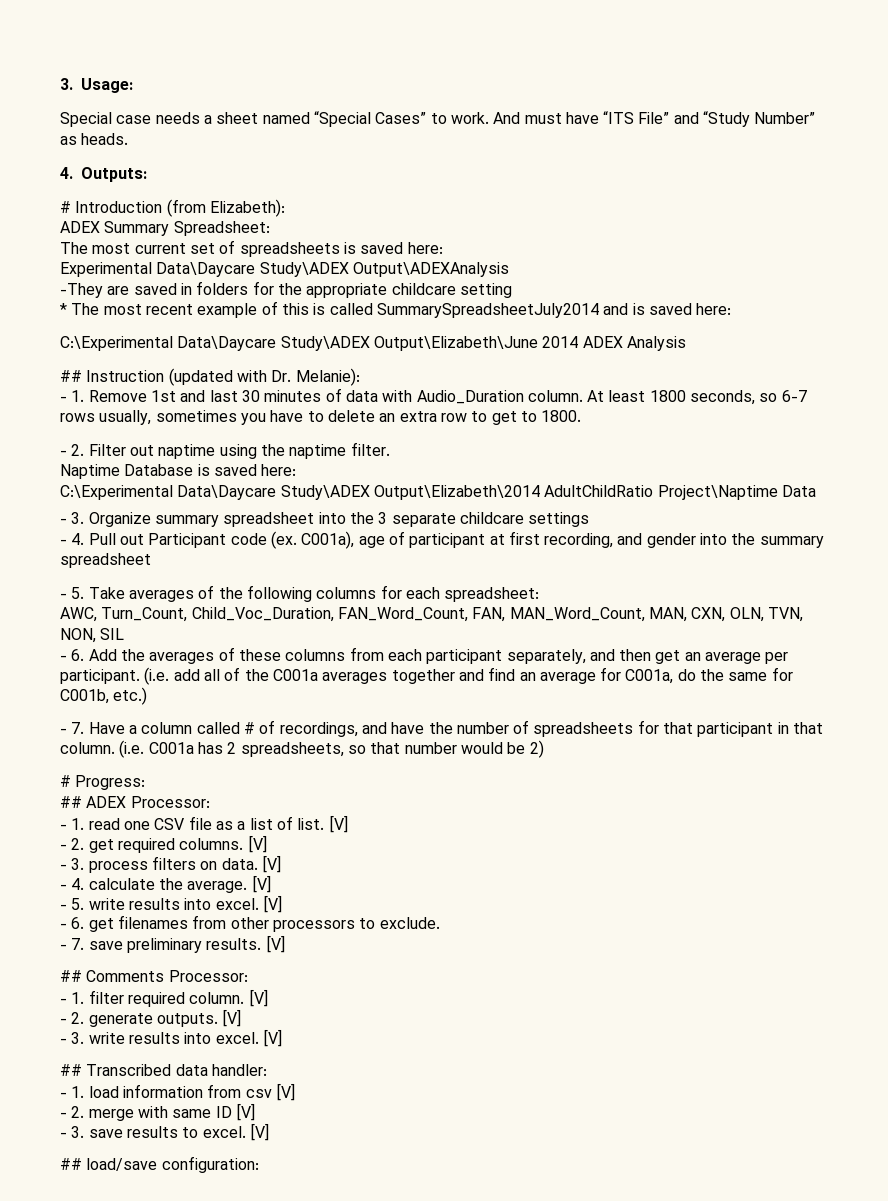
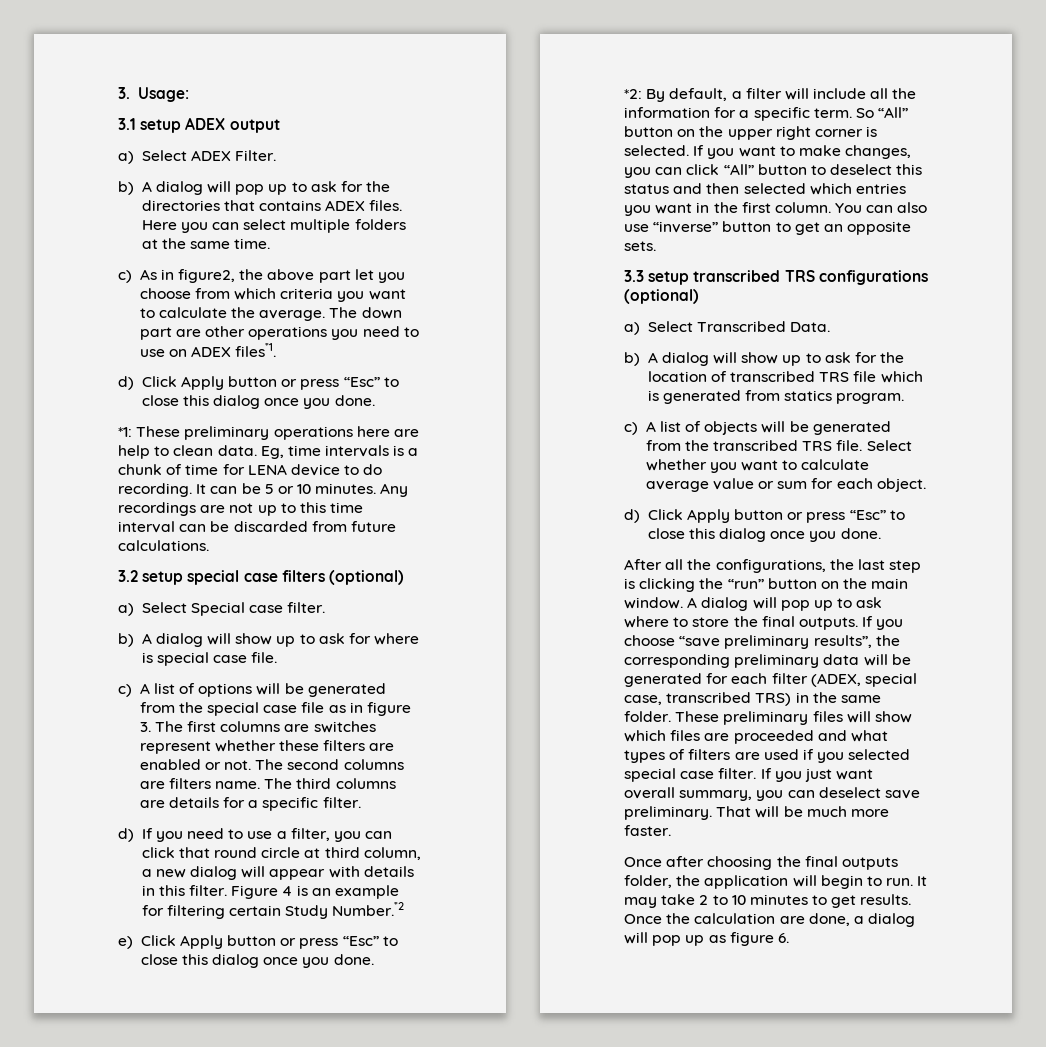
- Special case needs a sheet named “Special Cases” to work. And must have “ITS File” and “Study Number” as heads.
- 4. Outputs:
- # Introduction (from Elizabeth):
- ADEX Summary Spreadsheet:
- The most current set of spreadsheets is saved here:
- Experimental Data\Daycare Study\ADEX Output\ADEXAnalysis
- -They are saved in folders for the appropriate childcare setting
- * The most recent example of this is called SummarySpreadsheetJuly2014 and is saved here:
- C:\Experimental Data\Daycare Study\ADEX Output\Elizabeth\June 2014 ADEX Analysis
- ## Instruction (updated with Dr. Melanie):
- - 1. Remove 1st and last 30 minutes of data with Audio_Duration column. At least 1800 seconds, so 6-7 rows usually, sometimes you have to delete an extra row to get to 1800.
- - 2. Filter out naptime using the naptime filter.
- Naptime Database is saved here:
- C:\Experimental Data\Daycare Study\ADEX Output\Elizabeth\2014 AdultChildRatio Project\Naptime Data
- - 3. Organize summary spreadsheet into the 3 separate childcare settings
- - 4. Pull out Participant code (ex. C001a), age of participant at first recording, and gender into the summary spreadsheet
- - 5. Take averages of the following columns for each spreadsheet:
- AWC, Turn_Count, Child_Voc_Duration, FAN_Word_Count, FAN, MAN_Word_Count, MAN, CXN, OLN, TVN, NON, SIL
- - 6. Add the averages of these columns from each participant separately, and then get an average per participant. (i.e. add all of the C001a averages together and find an average for C001a, do the same for C001b, etc.)
- - 7. Have a column called # of recordings, and have the number of spreadsheets for that participant in that column. (i.e. C001a has 2 spreadsheets, so that number would be 2)
- # Progress:
- ## ADEX Processor:
- - 1. read one CSV file as a list of list. [V]
- - 2. get required columns. [V]
- - 3. process filters on data. [V]
- - 4. calculate the average. [V]
- - 5. write results into excel. [V]
- - 6. get filenames from other processors to exclude.
- - 7. save preliminary results. [V]
- ## Comments Processor:
- - 1. filter required column. [V]
- - 2. generate outputs. [V]
- - 3. write results into excel. [V]
- ## Transcribed data handler:
- - 1. load information from csv [V]
- - 2. merge with same ID [V]
- - 3. save results to excel. [V]
- ## load/save configuration:
+ 3.1 setup ADEX output
+ a) Select ADEX Filter.
+ b) A dialog will pop up to ask for the directories that contains ADEX files. Here you can select multiple folders at the same time.
+ c) As in figure2, the above part let you choose from which criteria you want to calculate the average. The down part are other operations you need to use on ADEX files*1.
+ d) Click Apply button or press “Esc” to close this dialog once you done.
+ *1: These preliminary operations here are help to clean data. Eg, time intervals is a chunk of time for LENA device to do recording. It can be 5 or 10 minutes. Any recordings are not up to this time interval can be discarded from future calculations.
+ 3.2 setup special case filters (optional)
+ a) Select Special case filter.
+ b) A dialog will show up to ask for where is special case file.
+ c) A list of options will be generated from the special case file as in figure 3. The first columns are switches represent whether these filters are enabled or not. The second columns are filters name. The third columns are details for a specific filter.
+ d) If you need to use a filter, you can click that round circle at third column, a new dialog will appear with details in this filter. Figure 4 is an example for filtering certain Study Number.*2
+ e) Click Apply button or press “Esc” to close this dialog once you done.
+ *2: By default, a filter will include all the information for a specific term. So “All” button on the upper right corner is selected. If you want to make changes, you can click “All” button to deselect this status and then selected which entries you want in the first column. You can also use “inverse” button to get an opposite sets.
+ 3.3 setup transcribed TRS configurations (optional)
+ a) Select Transcribed Data.
+ b) A dialog will show up to ask for the location of transcribed TRS file which is generated from statics program.
+ c) A list of objects will be generated from the transcribed TRS file. Select whether you want to calculate average value or sum for each object.
+ d) Click Apply button or press “Esc” to close this dialog once you done.
+ After all the configurations, the last step is clicking the “run” button on the main window. A dialog will pop up to ask where to store the final outputs. If you choose “save preliminary results”, the corresponding preliminary data will be generated for each filter (ADEX, special case, transcribed TRS) in the same folder. These preliminary files will show which files are proceeded and what types of filters are used if you selected special case filter. If you just want overall summary, you can deselect save preliminary. That will be much more faster.
+ Once after choosing the final outputs folder, the application will begin to run. It may take 2 to 10 minutes to get results. Once the calculation are done, a dialog will pop up as figure 6.

